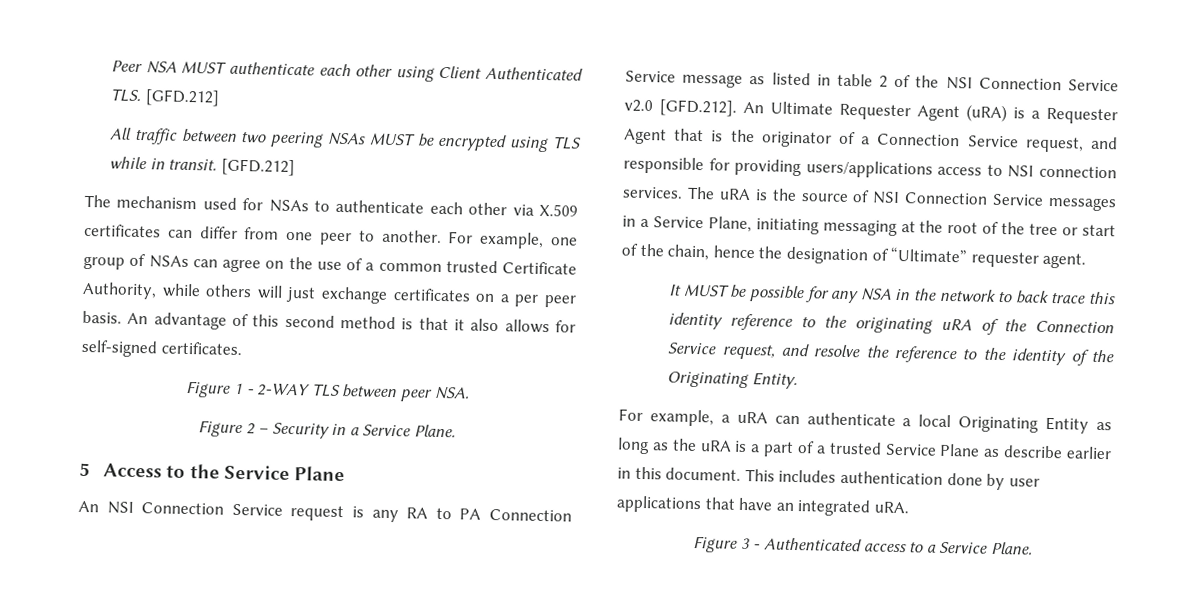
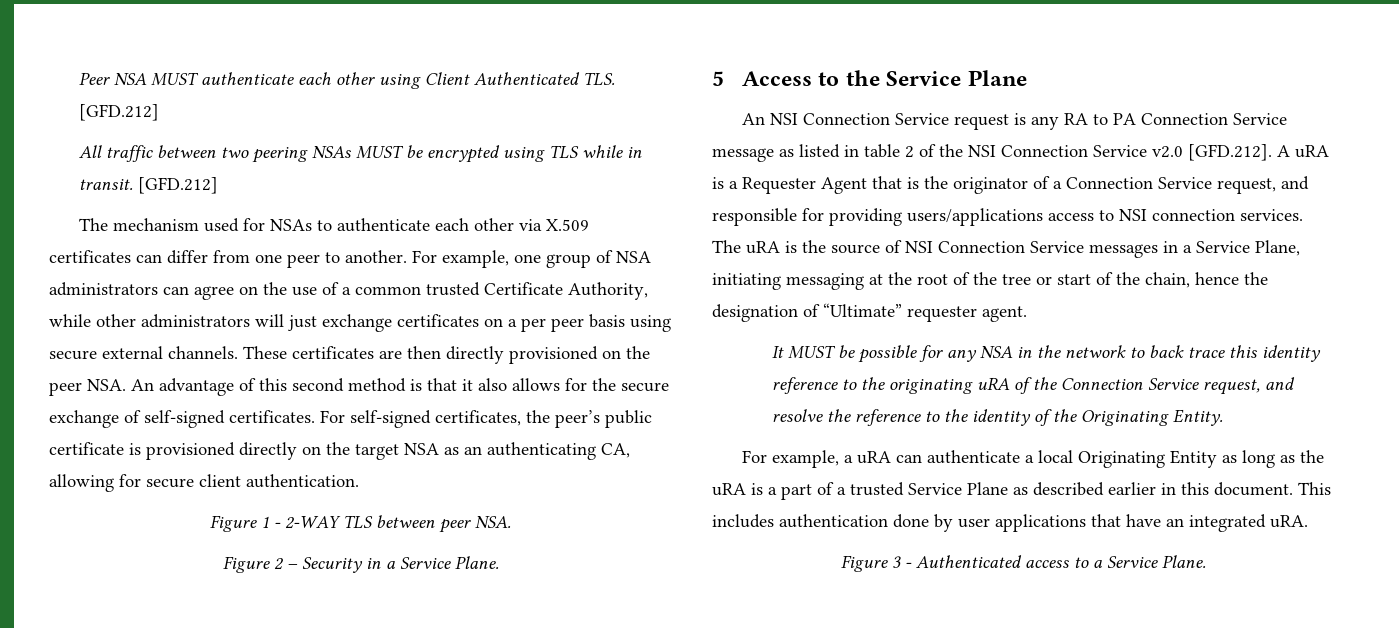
- For example, one group of NSAs can agree on the use of a common trusted Certificate Authority, while others will just exchange certificates on a per peer basis. An advantage of this second method is that it also allows for self-signed certificates.
+ For example, one group of NSA administrators can agree on the use of a common trusted Certificate Authority, while other administrators will just exchange certificates on a per peer basis using secure external channels. These certificates are then directly provisioned on the peer NSA. An advantage of this second method is that it also allows for the secure exchange of self-signed certificates. For self-signed certificates, the peer’s public certificate is provisioned directly on the target NSA as an authenticating CA, allowing for secure client authentication.
- An NSI Connection Service request is any RA to PA Connection Service message as listed in table 2 of the NSI Connection Service v2.0 [GFD.212]. An Ultimate Requester Agent (uRA) is a Requester Agent that is the originator of a Connection Service request, and responsible for providing users/applications access to NSI connection services.
+ An NSI Connection Service request is any RA to PA Connection Service message as listed in table 2 of the NSI Connection Service v2.0 [GFD.212]. A uRA is a Requester Agent that is the originator of a Connection Service request, and responsible for providing users/applications access to NSI connection services.
- For example, a uRA can authenticate a local Originating Entity as long as the uRA is a part of a trusted Service Plane as describe earlier in this document.
+ For example, a uRA can authenticate a local Originating Entity as long as the uRA is a part of a trusted Service Plane as described earlier in this document.

